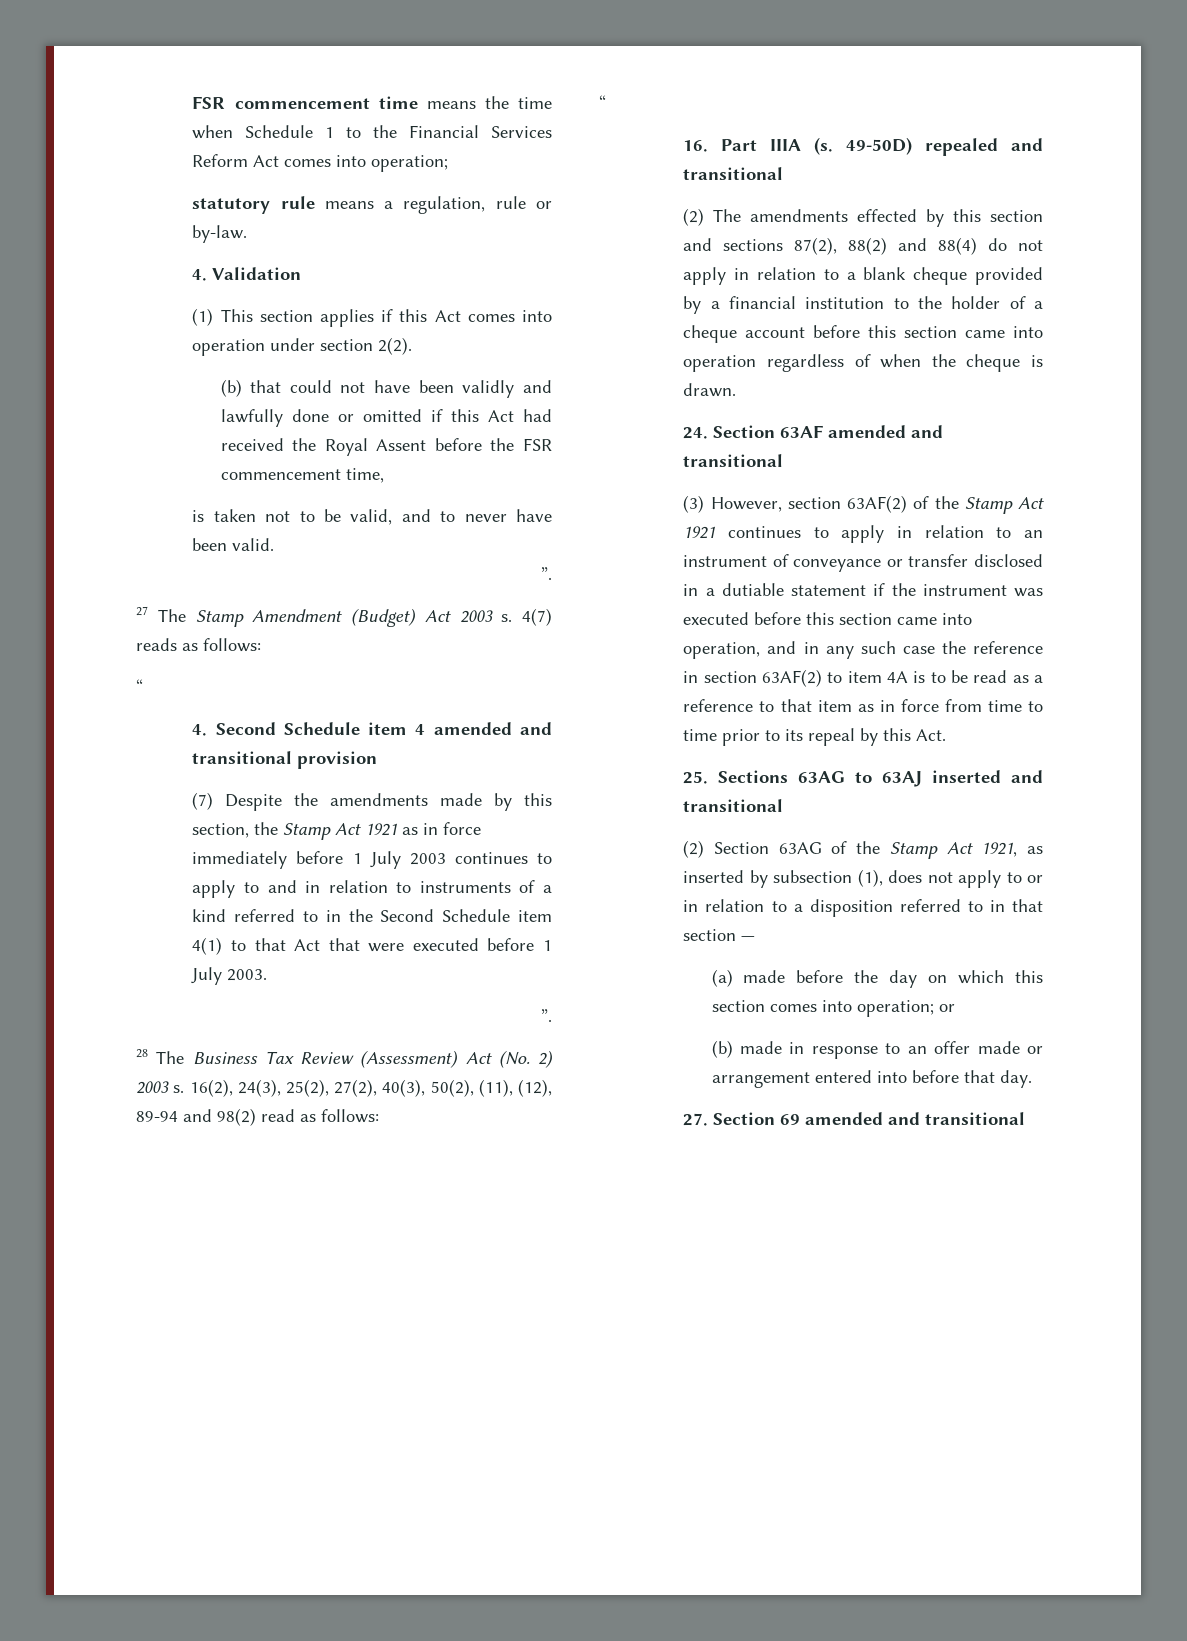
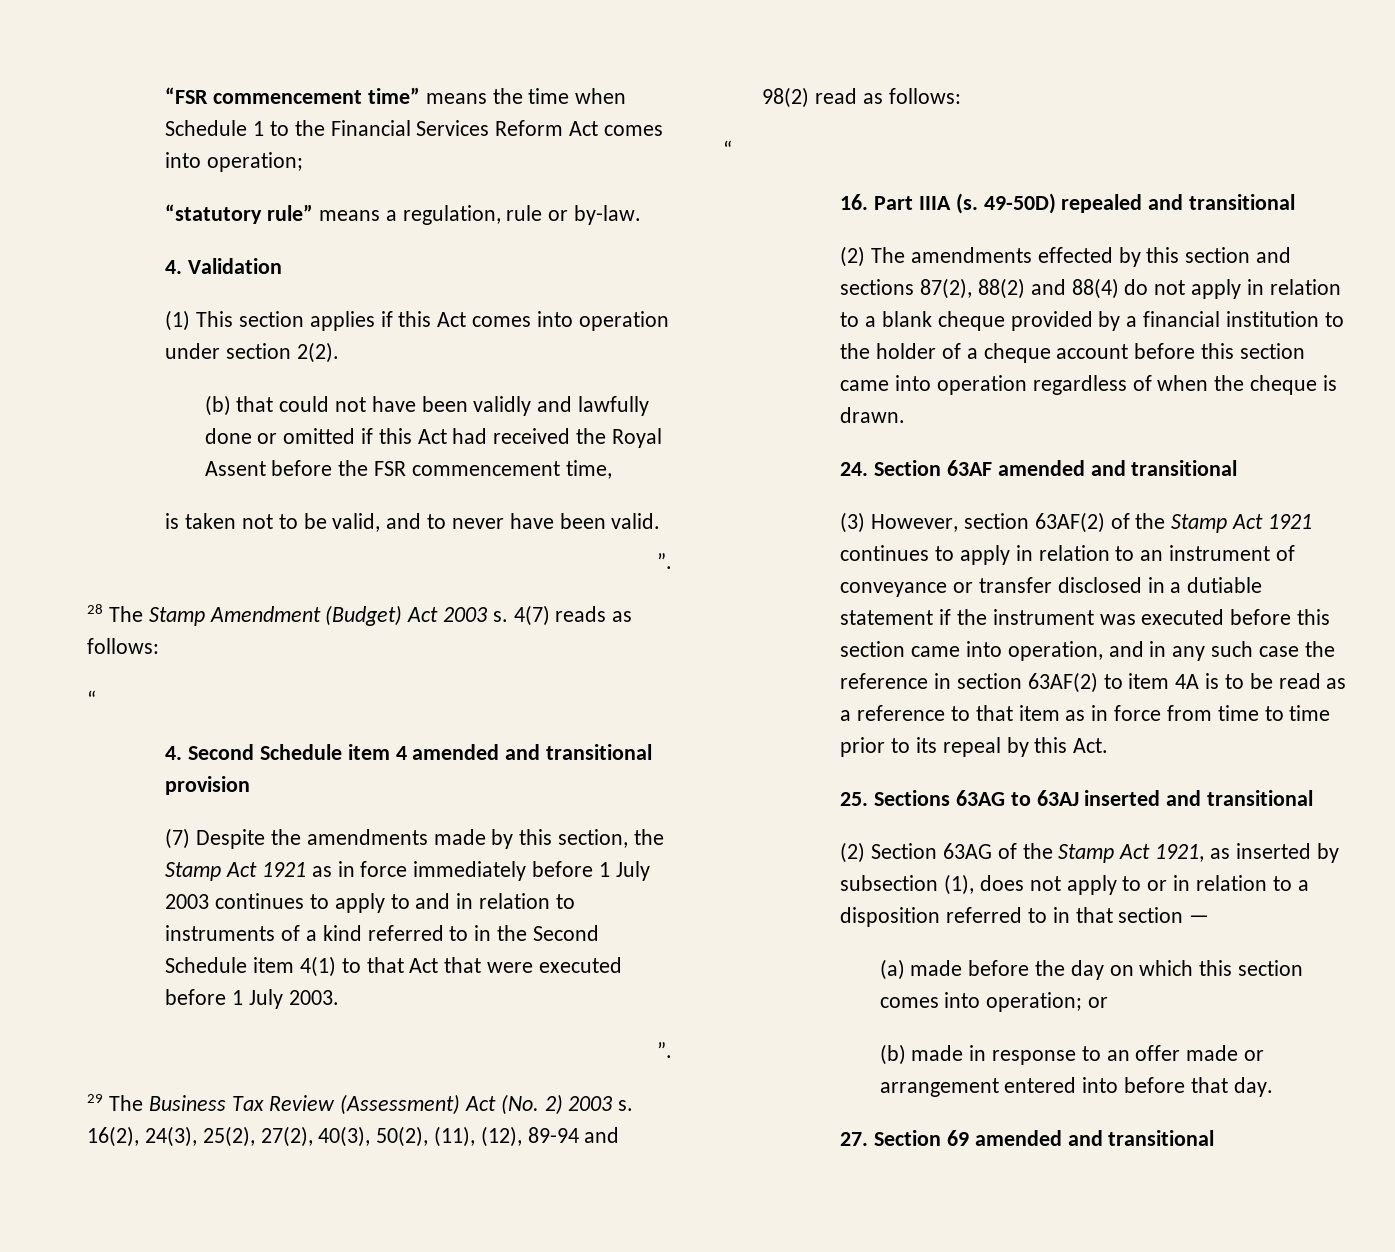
- FSR commencement time means the time when Schedule 1 to the Financial Services Reform Act comes into operation;
+ “FSR commencement time” means the time when Schedule 1 to the Financial Services Reform Act comes into operation;
- statutory rule means a regulation, rule or by-law.
+ “statutory rule” means a regulation, rule or by-law.
- 27 The Stamp Amendment (Budget) Act 2003 s.
+ 28 The Stamp Amendment (Budget) Act 2003 s.
- 28 The Business Tax Review (Assessment) Act (No. 2) 2003 s.
+ 29 The Business Tax Review (Assessment) Act (No. 2) 2003 s.

